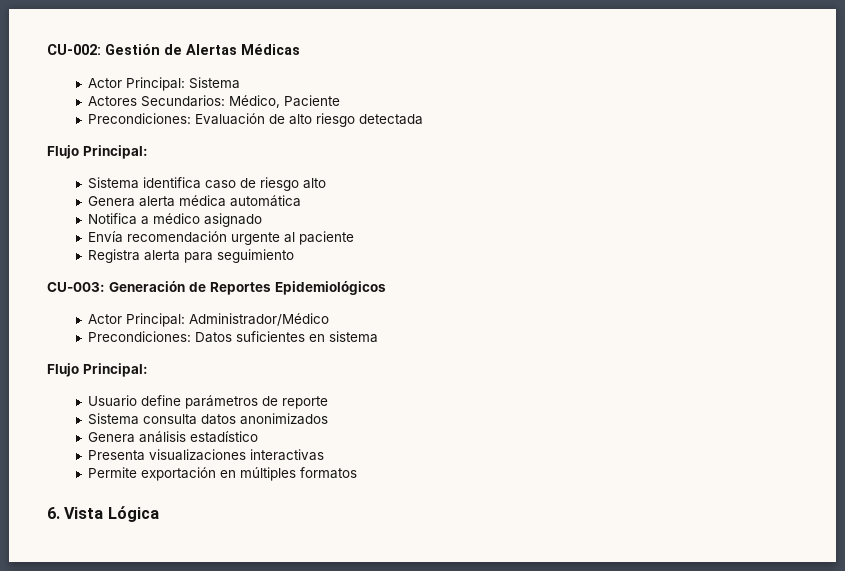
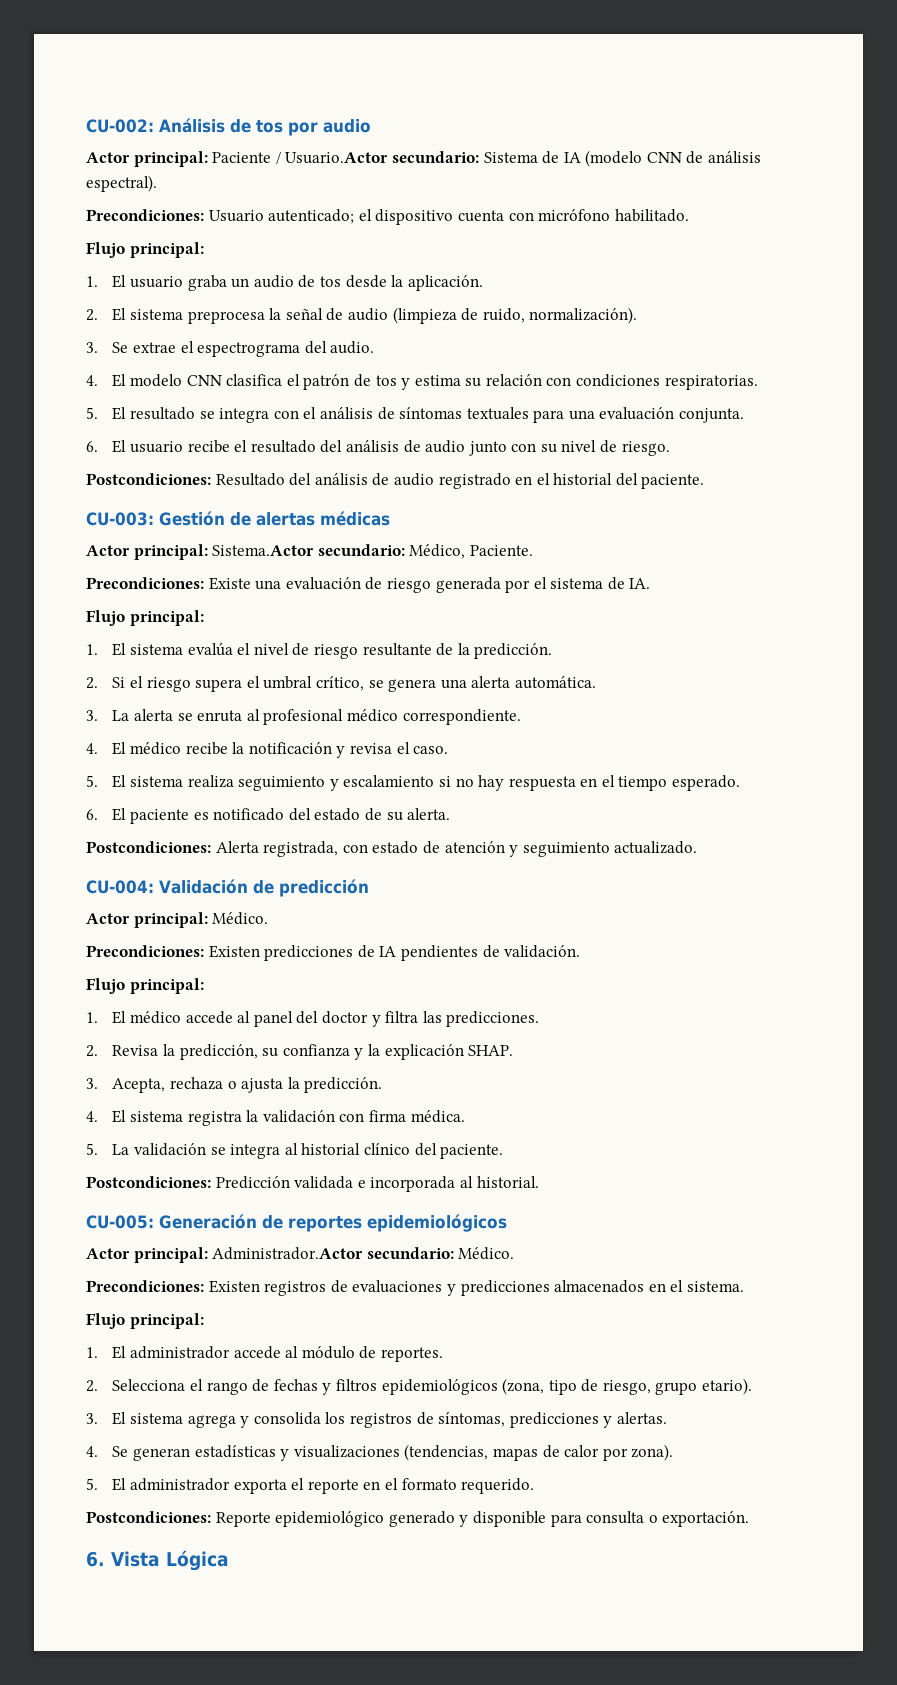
- CU-002: Gestión de Alertas Médicas
- Actor Principal: Sistema
- Actores Secundarios: Médico, Paciente
- Precondiciones: Evaluación de alto riesgo detectada
- Flujo Principal:
- Sistema identifica caso de riesgo alto
- Genera alerta médica automática
- Notifica a médico asignado
- Envía recomendación urgente al paciente
- Registra alerta para seguimiento
- CU-003: Generación de Reportes Epidemiológicos
- Actor Principal: Administrador/Médico
- Precondiciones: Datos suficientes en sistema
- Flujo Principal:
- Usuario define parámetros de reporte
- Sistema consulta datos anonimizados
- Genera análisis estadístico
- Presenta visualizaciones interactivas
- Permite exportación en múltiples formatos
+ CU-002: Análisis de tos por audio
+ Actor principal: Paciente / Usuario.Actor secundario: Sistema de IA (modelo CNN de análisis espectral).
+ Precondiciones: Usuario autenticado; el dispositivo cuenta con micrófono habilitado.
+ Flujo principal:
+ 1. El usuario graba un audio de tos desde la aplicación.
+ 2. El sistema preprocesa la señal de audio (limpieza de ruido, normalización).
+ 3. Se extrae el espectrograma del audio.
+ 4. El modelo CNN clasifica el patrón de tos y estima su relación con condiciones respiratorias.
+ 5. El resultado se integra con el análisis de síntomas textuales para una evaluación conjunta.
+ 6. El usuario recibe el resultado del análisis de audio junto con su nivel de riesgo.
+ Postcondiciones: Resultado del análisis de audio registrado en el historial del paciente.
+ CU-003: Gestión de alertas médicas
+ Actor principal: Sistema.Actor secundario: Médico, Paciente.
+ Precondiciones: Existe una evaluación de riesgo generada por el sistema de IA.
+ Flujo principal:
+ 1. El sistema evalúa el nivel de riesgo resultante de la predicción.
+ 2. Si el riesgo supera el umbral crítico, se genera una alerta automática.
+ 3. La alerta se enruta al profesional médico correspondiente.
+ 4. El médico recibe la notificación y revisa el caso.
+ 5. El sistema realiza seguimiento y escalamiento si no hay respuesta en el tiempo esperado.
+ 6. El paciente es notificado del estado de su alerta.
+ Postcondiciones: Alerta registrada, con estado de atención y seguimiento actualizado.
+ CU-004: Validación de predicción
+ Actor principal: Médico.
+ Precondiciones: Existen predicciones de IA pendientes de validación.
+ Flujo principal:
+ 1. El médico accede al panel del doctor y filtra las predicciones.
+ 2. Revisa la predicción, su confianza y la explicación SHAP.
+ 3. Acepta, rechaza o ajusta la predicción.
+ 4. El sistema registra la validación con firma médica.
+ 5. La validación se integra al historial clínico del paciente.
+ Postcondiciones: Predicción validada e incorporada al historial.
+ CU-005: Generación de reportes epidemiológicos
+ Actor principal: Administrador.Actor secundario: Médico.
+ Precondiciones: Existen registros de evaluaciones y predicciones almacenados en el sistema.
+ Flujo principal:
+ 1. El administrador accede al módulo de reportes.
+ 2. Selecciona el rango de fechas y filtros epidemiológicos (zona, tipo de riesgo, grupo etario).
+ 3. El sistema agrega y consolida los registros de síntomas, predicciones y alertas.
+ 4. Se generan estadísticas y visualizaciones (tendencias, mapas de calor por zona).
+ 5. El administrador exporta el reporte en el formato requerido.
+ Postcondiciones: Reporte epidemiológico generado y disponible para consulta o exportación.

